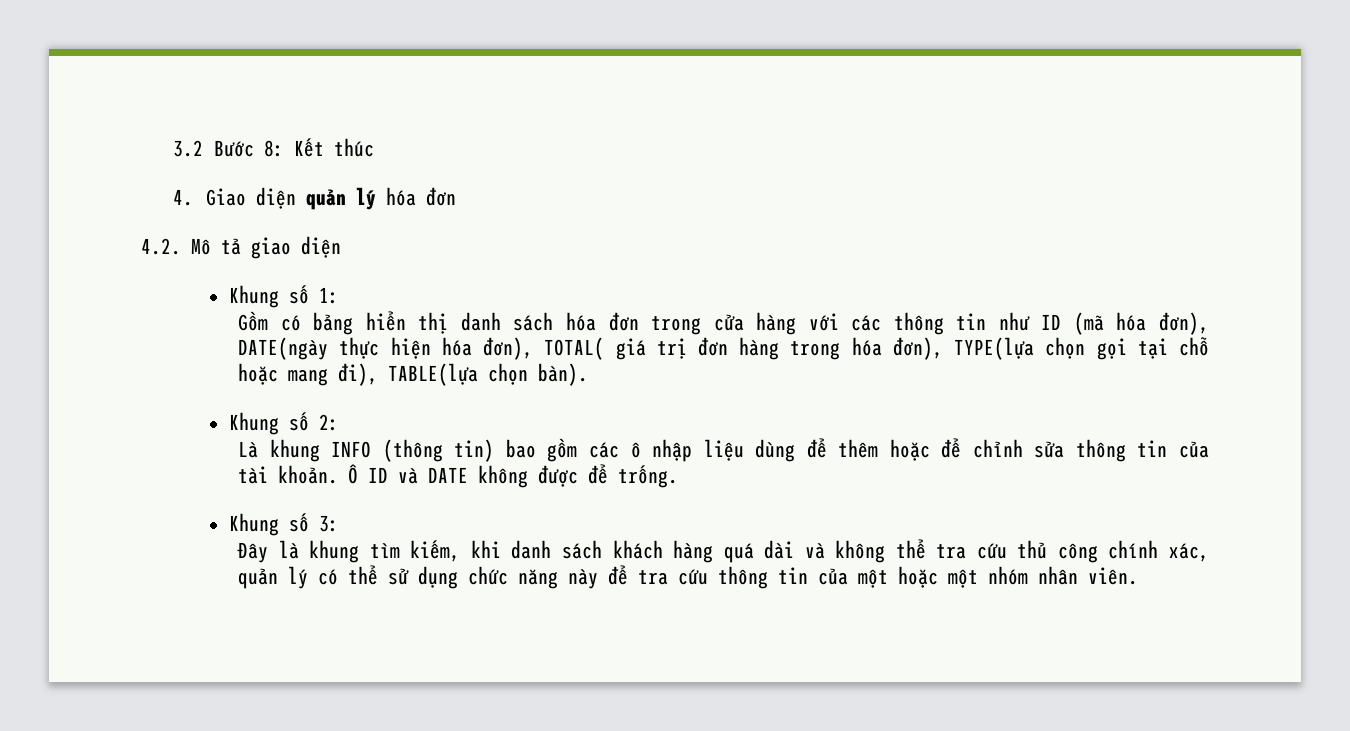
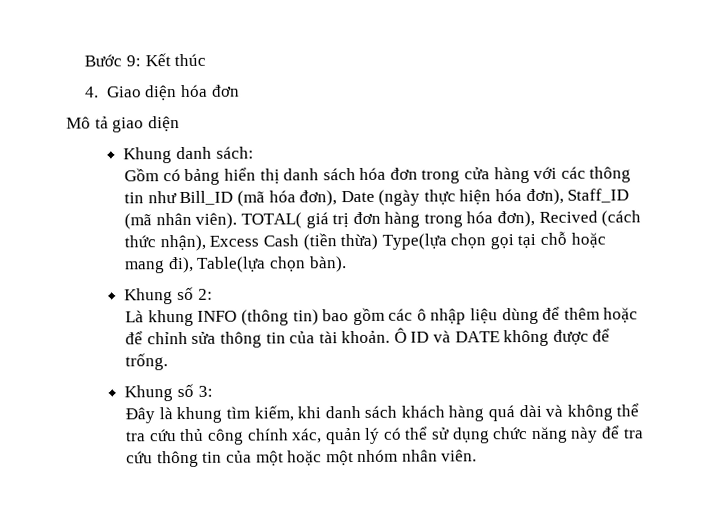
- 3.2 Bước 8: Kết thúc
+ Bước 9: Kết thúc
- 4. Giao diện quản lý hóa đơn
+ 4. Giao diện hóa đơn
- 4.2. Mô tả giao diện
+ Mô tả giao diện
- Khung số 1:
+ Khung danh sách:
- Gồm có bảng hiển thị danh sách hóa đơn trong cửa hàng với các thông tin như ID (mã hóa đơn), DATE(ngày thực hiện hóa đơn), TOTAL( giá trị đơn hàng trong hóa đơn), TYPE(lựa chọn gọi tại chỗ hoặc mang đi), TABLE(lựa chọn bàn).
+ Gồm có bảng hiển thị danh sách hóa đơn trong cửa hàng với các thông tin như Bill_ID (mã hóa đơn), Date (ngày thực hiện hóa đơn), Staff_ID (mã nhân viên). TOTAL( giá trị đơn hàng trong hóa đơn), Recived (cách thức nhận), Excess Cash (tiền thừa) Type(lựa chọn gọi tại chỗ hoặc mang đi), Table(lựa chọn bàn).

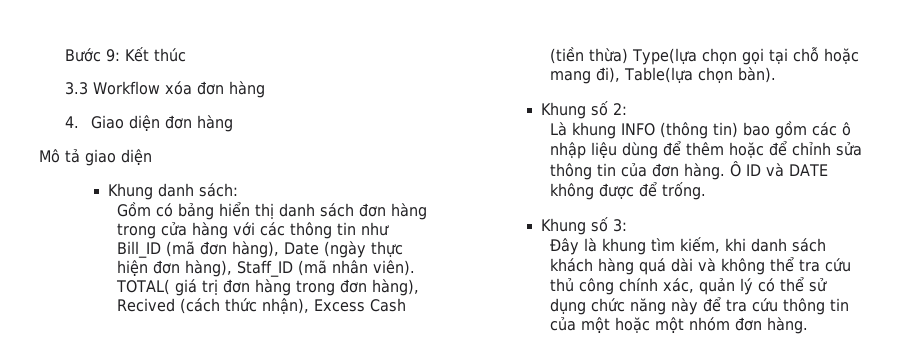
+ 3.3 Workflow xóa đơn hàng
- 4. Giao diện hóa đơn
+ 4. Giao diện đơn hàng
- Gồm có bảng hiển thị danh sách hóa đơn trong cửa hàng với các thông tin như Bill_ID (mã hóa đơn), Date (ngày thực hiện hóa đơn), Staff_ID (mã nhân viên).
+ Gồm có bảng hiển thị danh sách đơn hàng trong cửa hàng với các thông tin như Bill_ID (mã đơn hàng), Date (ngày thực hiện đơn hàng), Staff_ID (mã nhân viên).
- TOTAL( giá trị đơn hàng trong hóa đơn), Recived (cách thức nhận), Excess Cash (tiền thừa) Type(lựa chọn gọi tại chỗ hoặc mang đi), Table(lựa chọn bàn).
+ TOTAL( giá trị đơn hàng trong đơn hàng), Recived (cách thức nhận), Excess Cash (tiền thừa) Type(lựa chọn gọi tại chỗ hoặc mang đi), Table(lựa chọn bàn).
- Là khung INFO (thông tin) bao gồm các ô nhập liệu dùng để thêm hoặc để chỉnh sửa thông tin của tài khoản.
+ Là khung INFO (thông tin) bao gồm các ô nhập liệu dùng để thêm hoặc để chỉnh sửa thông tin của đơn hàng.
- Đây là khung tìm kiếm, khi danh sách khách hàng quá dài và không thể tra cứu thủ công chính xác, quản lý có thể sử dụng chức năng này để tra cứu thông tin của một hoặc một nhóm nhân viên.
+ Đây là khung tìm kiếm, khi danh sách khách hàng quá dài và không thể tra cứu thủ công chính xác, quản lý có thể sử dụng chức năng này để tra cứu thông tin của một hoặc một nhóm đơn hàng.

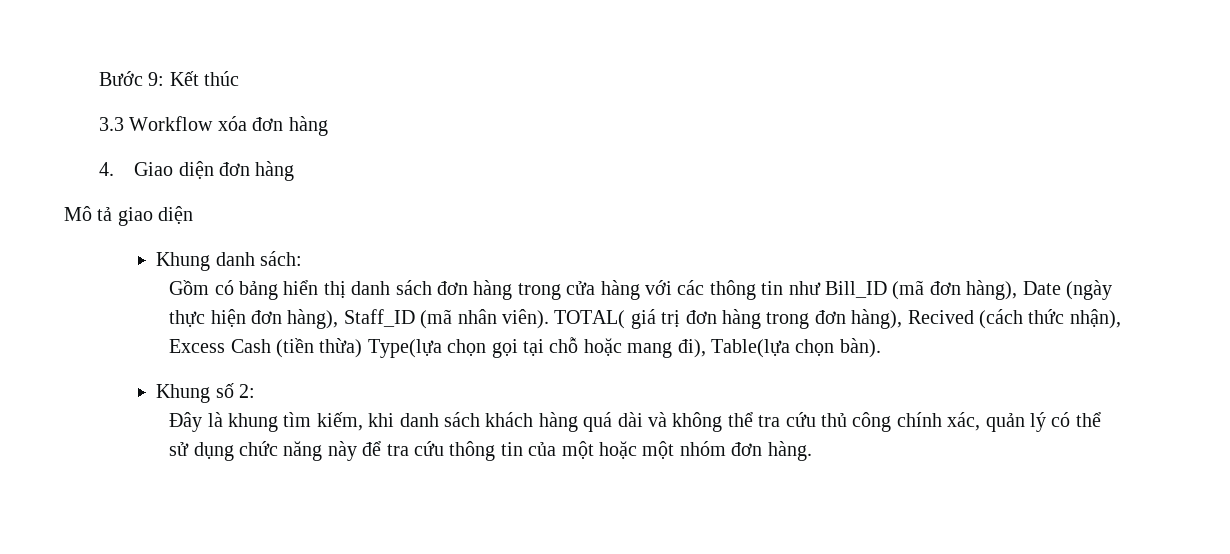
- Là khung INFO (thông tin) bao gồm các ô nhập liệu dùng để thêm hoặc để chỉnh sửa thông tin của đơn hàng. Ô ID và DATE không được để trống.
- Khung số 3:

